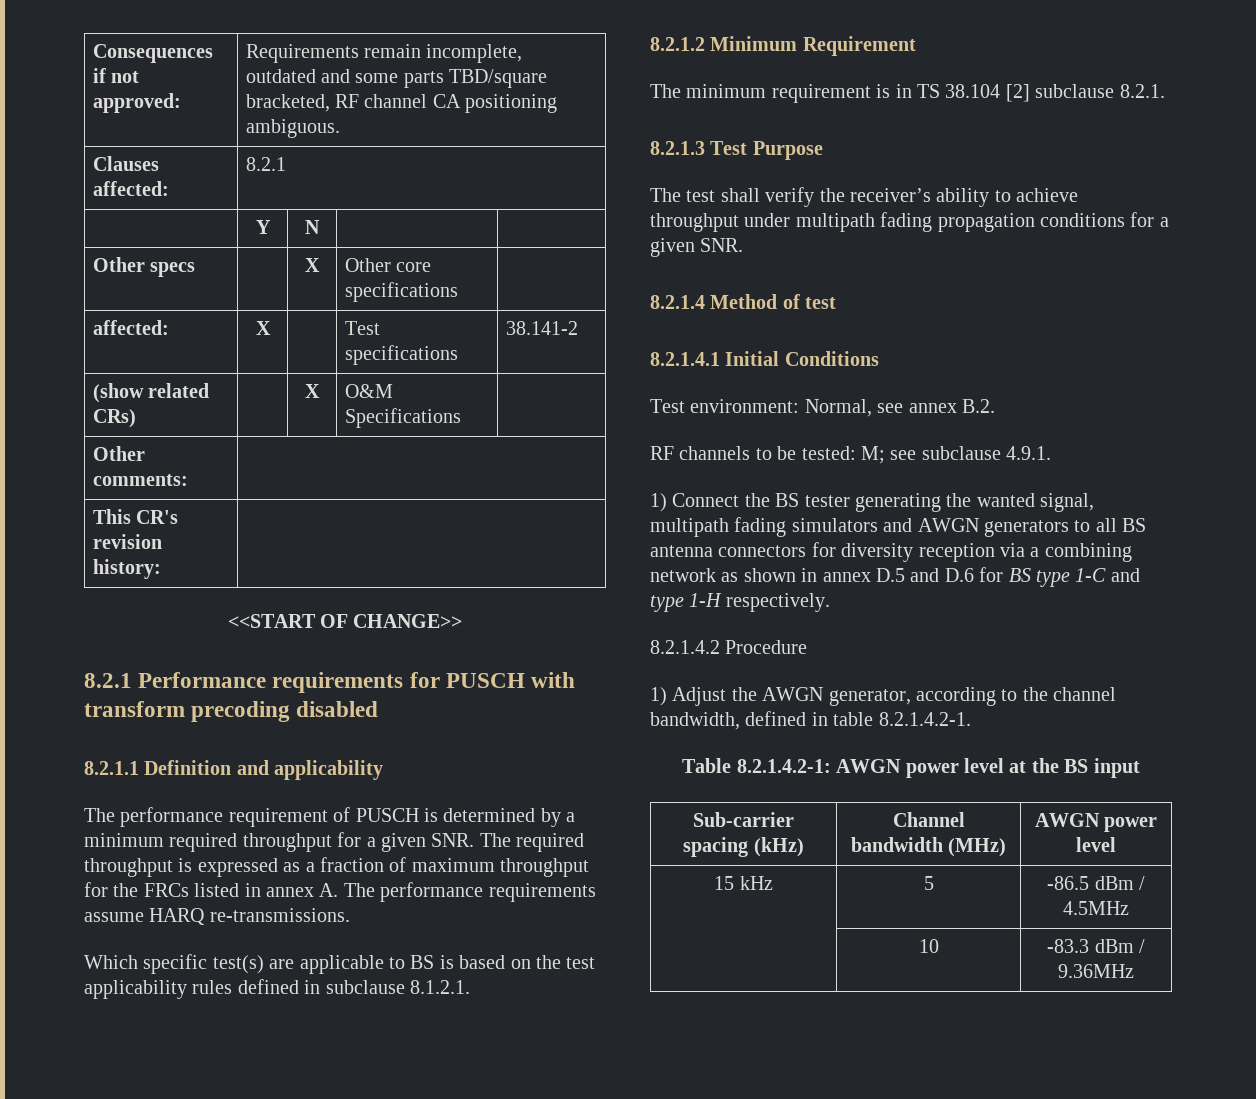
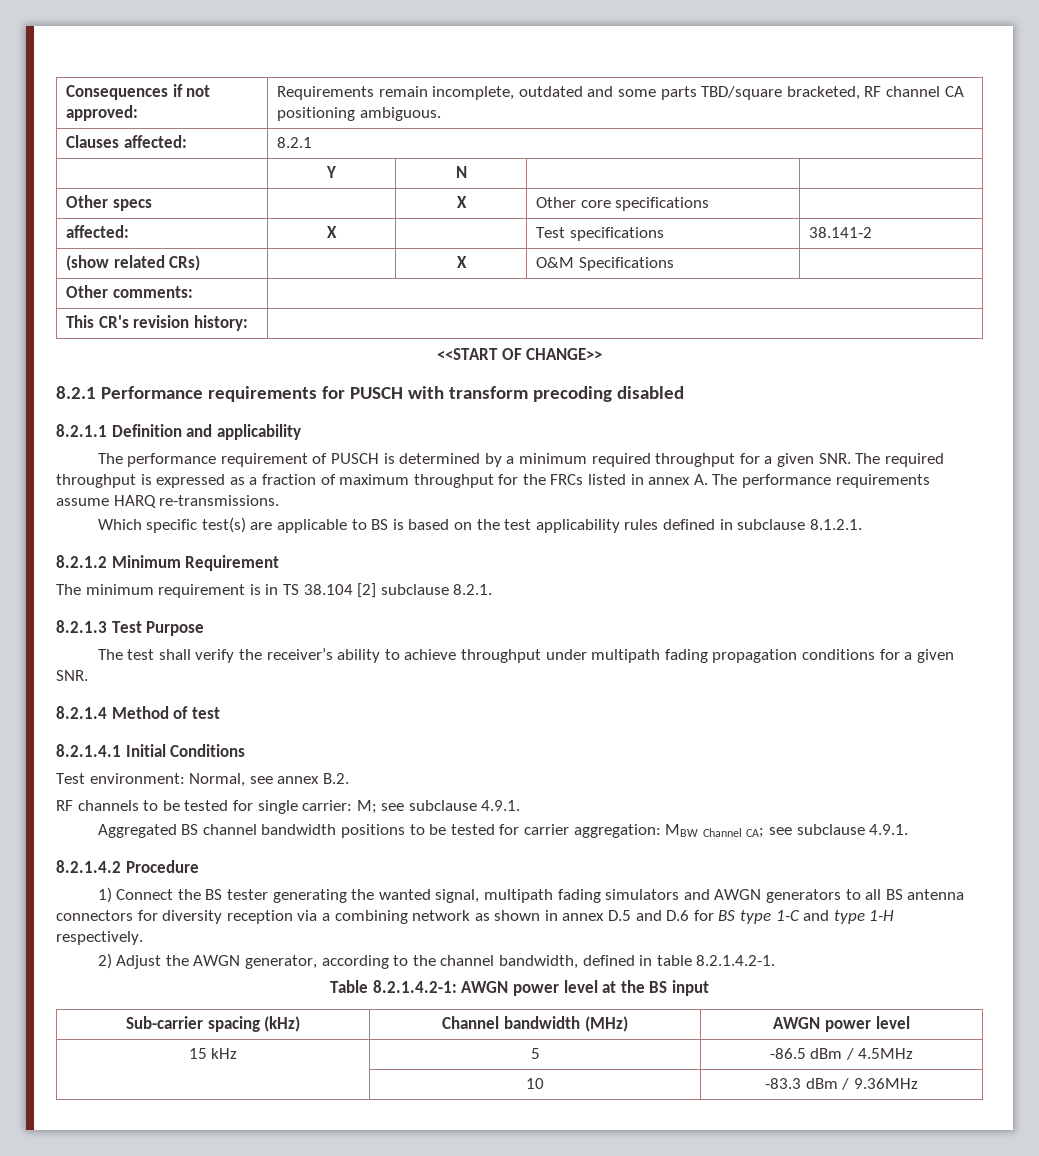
- RF channels to be tested: M; see subclause 4.9.1.
+ RF channels to be tested for single carrier: M; see subclause 4.9.1.
+ Aggregated BS channel bandwidth positions to be tested for carrier aggregation: MBW Channel CA; see subclause 4.9.1.
+ 8.2.1.4.2 Procedure
- 8.2.1.4.2 Procedure
- 1) Adjust the AWGN generator, according to the channel bandwidth, defined in table 8.2.1.4.2-1.
+ 2) Adjust the AWGN generator, according to the channel bandwidth, defined in table 8.2.1.4.2-1.

